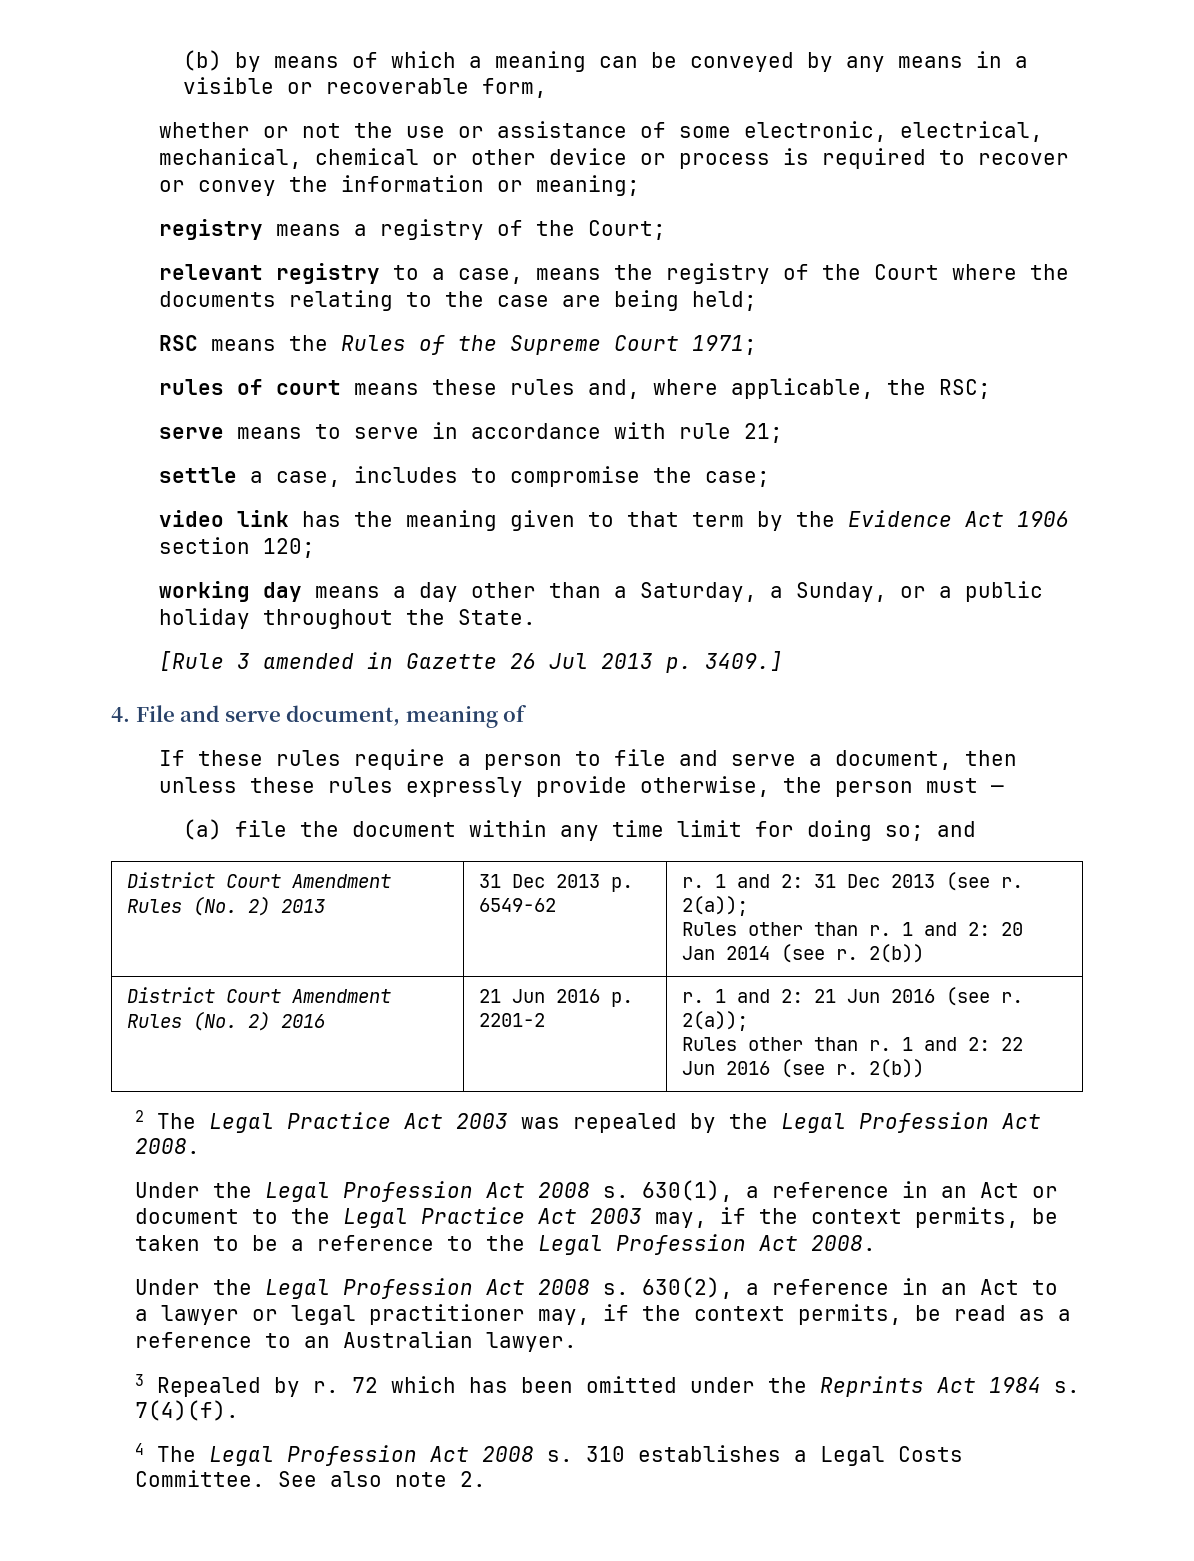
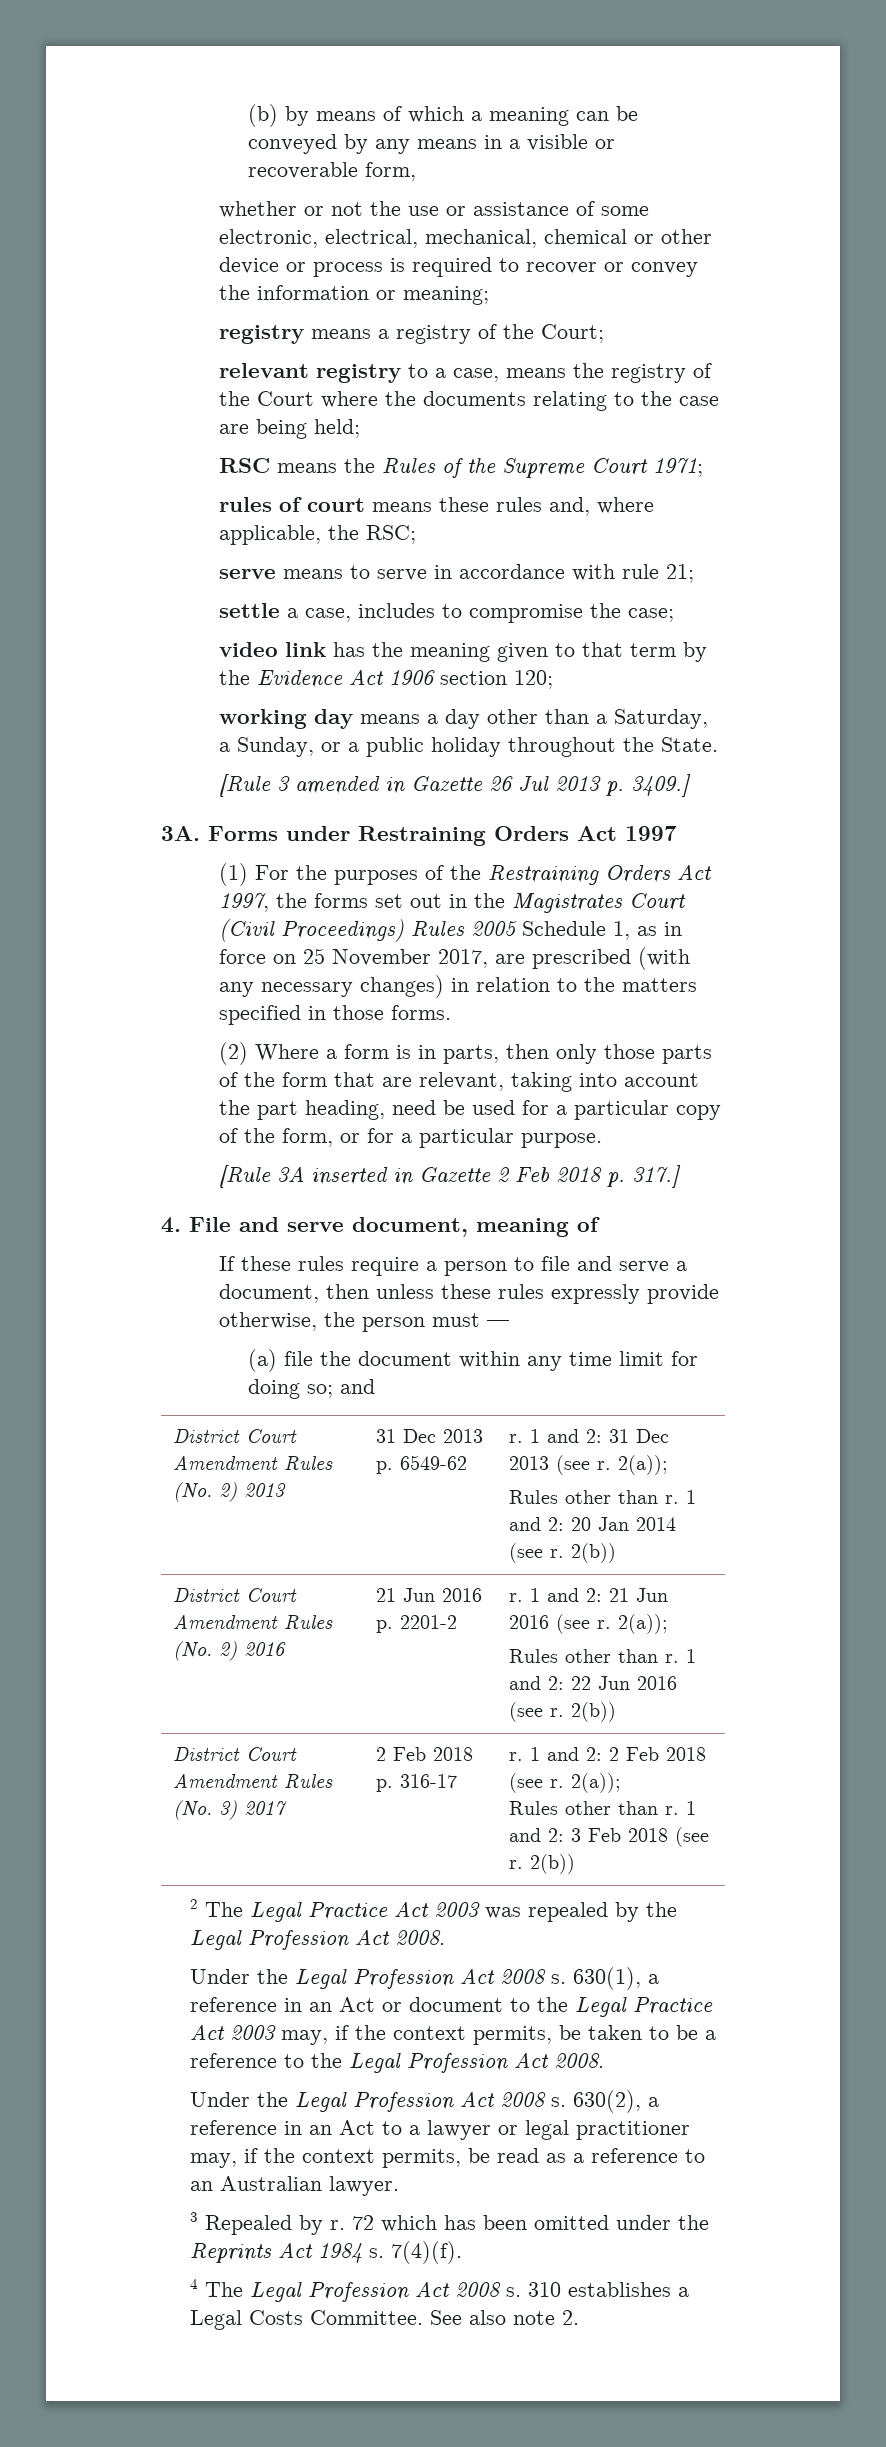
+ 3A. Forms under Restraining Orders Act 1997
+ (1) For the purposes of the Restraining Orders Act 1997, the forms set out in the Magistrates Court (Civil Proceedings) Rules 2005 Schedule 1, as in force on 25 November 2017, are prescribed (with any necessary changes) in relation to the matters specified in those forms.
+ (2) Where a form is in parts, then only those parts of the form that are relevant, taking into account the part heading, need be used for a particular copy of the form, or for a particular purpose.
+ [Rule 3A inserted in Gazette 2 Feb 2018 p. 317.]
+ District Court Amendment Rules (No. 3) 2017 | 2 Feb 2018 p. 316-17 | r. 1 and 2: 2 Feb 2018 (see r. 2(a));
+ Rules other than r. 1 and 2: 3 Feb 2018 (see r. 2(b))

